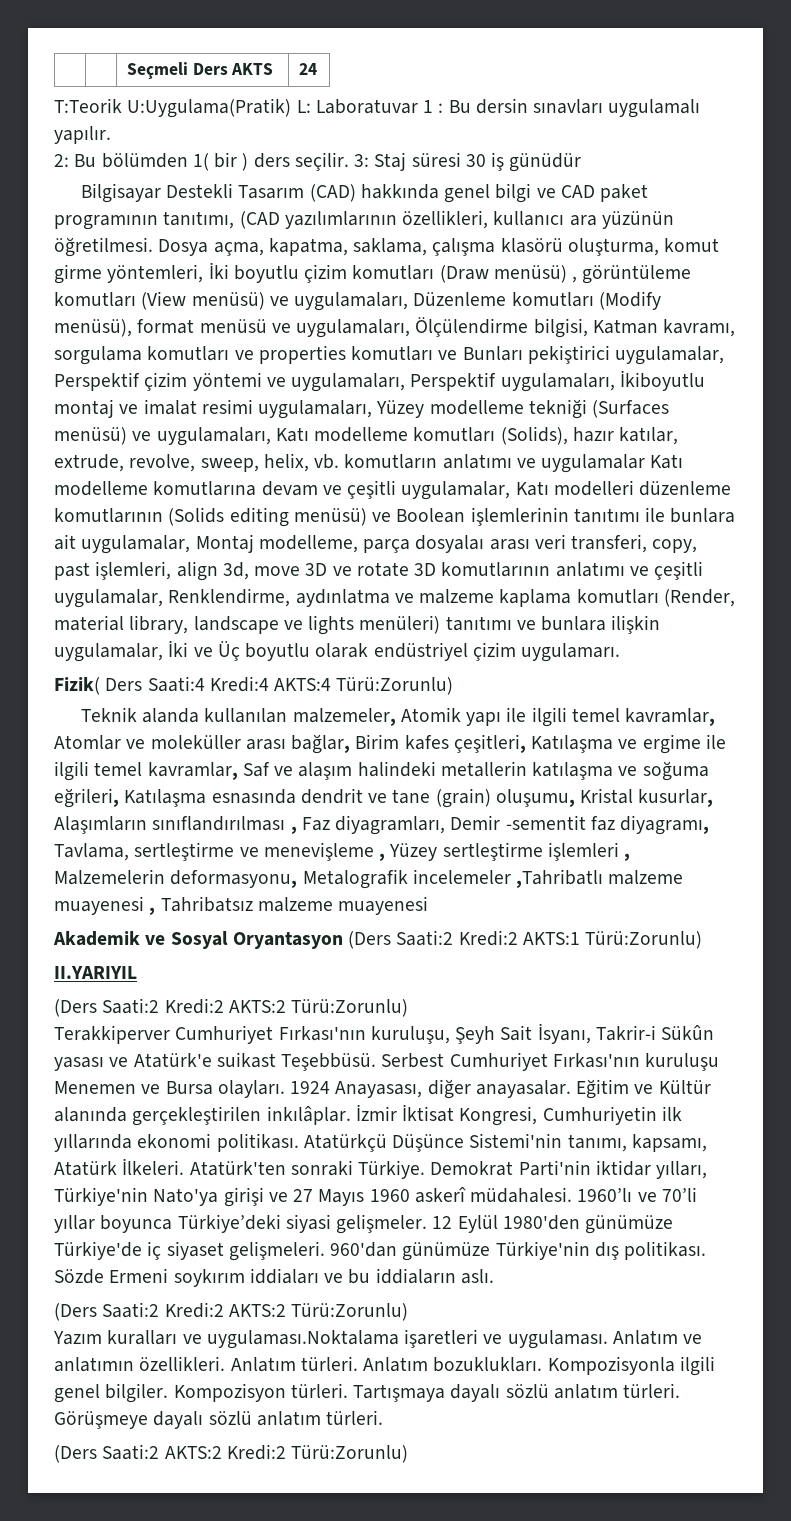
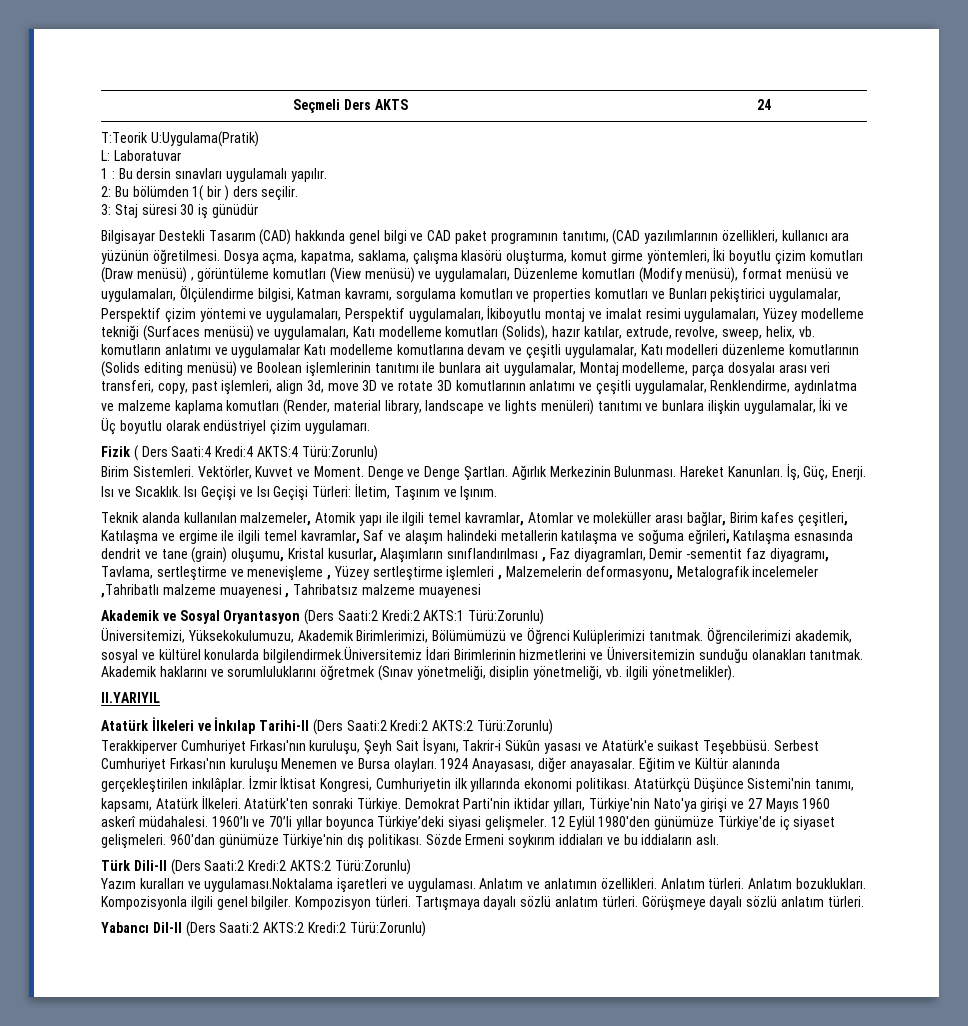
- T:Teorik U:Uygulama(Pratik) L: Laboratuvar 1 : Bu dersin sınavları uygulamalı yapılır.
+ T:Teorik U:Uygulama(Pratik)
+ L: Laboratuvar
+ 1 : Bu dersin sınavları uygulamalı yapılır.
- 2: Bu bölümden 1( bir ) ders seçilir. 3: Staj süresi 30 iş günüdür
+ 2: Bu bölümden 1( bir ) ders seçilir.
+ 3: Staj süresi 30 iş günüdür
- Fizik( Ders Saati:4 Kredi:4 AKTS:4 Türü:Zorunlu)
+ Fizik ( Ders Saati:4 Kredi:4 AKTS:4 Türü:Zorunlu)
+ Birim Sistemleri. Vektörler, Kuvvet ve Moment. Denge ve Denge Şartları. Ağırlık Merkezinin Bulunması. Hareket Kanunları. İş, Güç, Enerji. Isı ve Sıcaklık. Isı Geçişi ve Isı Geçişi Türleri: İletim, Taşınım ve Işınım.
+ Üniversitemizi, Yüksekokulumuzu, Akademik Birimlerimizi, Bölümümüzü ve Öğrenci Kulüplerimizi tanıtmak. Öğrencilerimizi akademik, sosyal ve kültürel konularda bilgilendirmek.Üniversitemiz İdari Birimlerinin hizmetlerini ve Üniversitemizin sunduğu olanakları tanıtmak. Akademik haklarını ve sorumluluklarını öğretmek (Sınav yönetmeliği, disiplin yönetmeliği, vb. ilgili yönetmelikler).
  II.YARIYIL
- (Ders Saati:2 Kredi:2 AKTS:2 Türü:Zorunlu)
+ Atatürk İlkeleri ve İnkılap Tarihi-II (Ders Saati:2 Kredi:2 AKTS:2 Türü:Zorunlu)
  Sözde Ermeni soykırım iddiaları ve bu iddiaların aslı.
- (Ders Saati:2 Kredi:2 AKTS:2 Türü:Zorunlu)
+ Türk Dili-II (Ders Saati:2 Kredi:2 AKTS:2 Türü:Zorunlu)
- (Ders Saati:2 AKTS:2 Kredi:2 Türü:Zorunlu)
+ Yabancı Dil-II (Ders Saati:2 AKTS:2 Kredi:2 Türü:Zorunlu)

